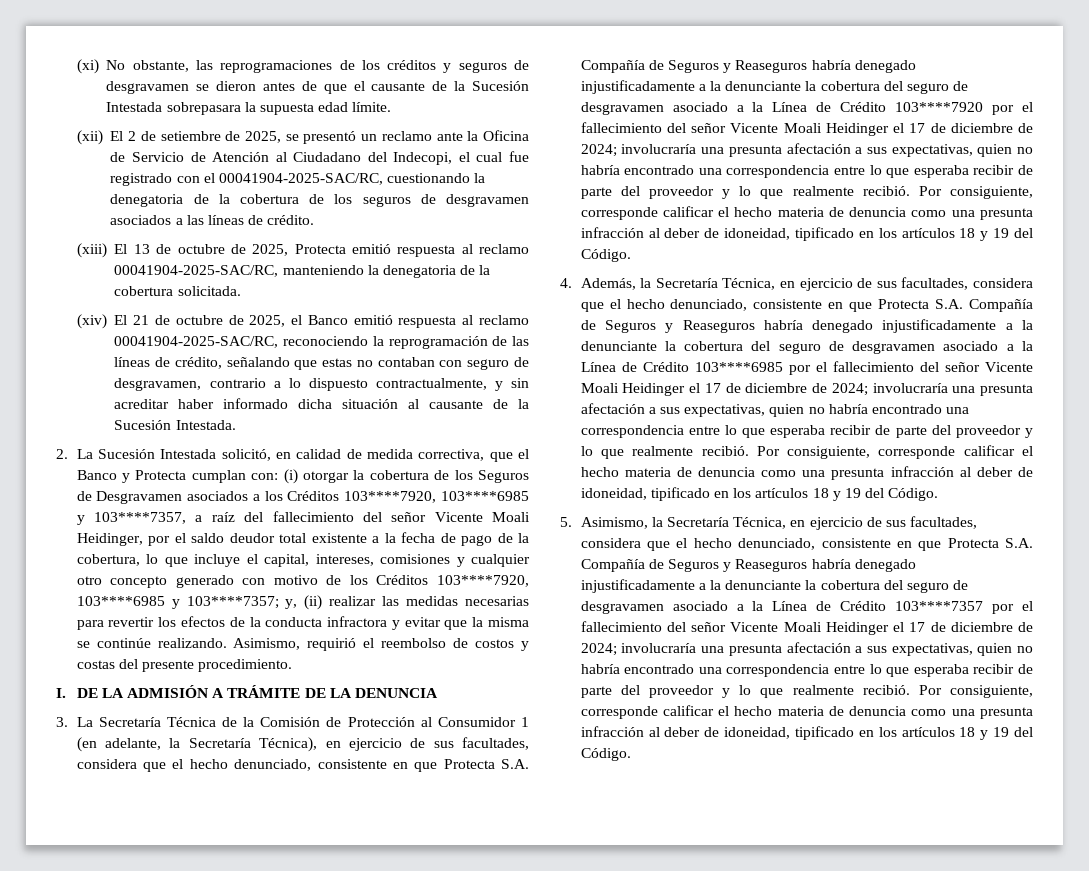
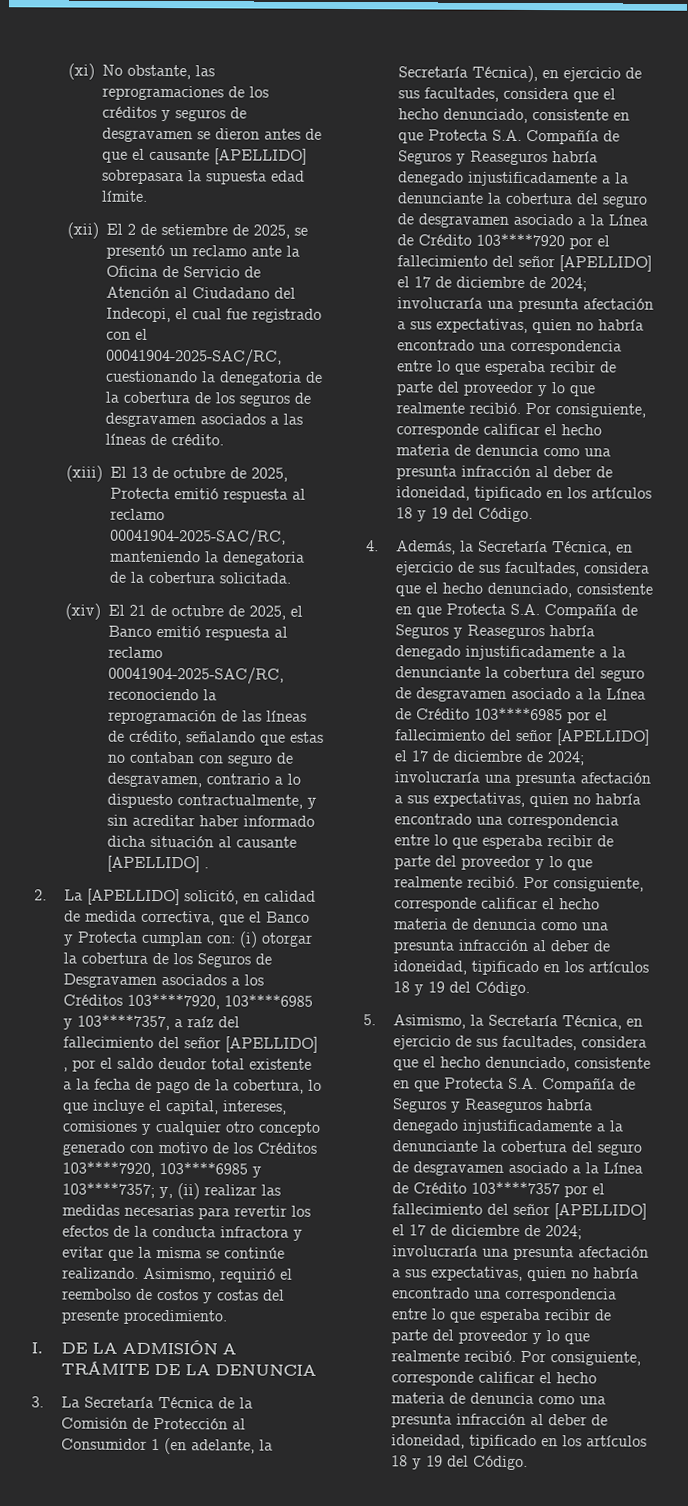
- (xi) No obstante, las reprogramaciones de los créditos y seguros de desgravamen se dieron antes de que el causante de la Sucesión Intestada sobrepasara la supuesta edad límite.
+ (xi) No obstante, las reprogramaciones de los créditos y seguros de desgravamen se dieron antes de que el causante [APELLIDO] sobrepasara la supuesta edad límite.
- (xiv) El 21 de octubre de 2025, el Banco emitió respuesta al reclamo 00041904-2025-SAC/RC, reconociendo la reprogramación de las líneas de crédito, señalando que estas no contaban con seguro de desgravamen, contrario a lo dispuesto contractualmente, y sin acreditar haber informado dicha situación al causante de la Sucesión Intestada.
+ (xiv) El 21 de octubre de 2025, el Banco emitió respuesta al reclamo 00041904-2025-SAC/RC, reconociendo la reprogramación de las líneas de crédito, señalando que estas no contaban con seguro de desgravamen, contrario a lo dispuesto contractualmente, y sin acreditar haber informado dicha situación al causante [APELLIDO] .
- 2. La Sucesión Intestada solicitó, en calidad de medida correctiva, que el Banco y Protecta cumplan con:
+ 2. La [APELLIDO] solicitó, en calidad de medida correctiva, que el Banco y Protecta cumplan con:
- (i) otorgar la cobertura de los Seguros de Desgravamen asociados a los Créditos 103****7920, 103****6985 y 103****7357, a raíz del fallecimiento del señor Vicente Moali Heidinger, por el saldo deudor total existente a la fecha de pago de la cobertura, lo que incluye el capital, intereses, comisiones y cualquier otro concepto generado con motivo de los Créditos 103****7920, 103****6985 y 103****7357;
+ (i) otorgar la cobertura de los Seguros de Desgravamen asociados a los Créditos 103****7920, 103****6985 y 103****7357, a raíz del fallecimiento del señor [APELLIDO] , por el saldo deudor total existente a la fecha de pago de la cobertura, lo que incluye el capital, intereses, comisiones y cualquier otro concepto generado con motivo de los Créditos 103****7920, 103****6985 y 103****7357;
- 3. La Secretaría Técnica de la Comisión de Protección al Consumidor 1 (en adelante, la Secretaría Técnica), en ejercicio de sus facultades, considera que el hecho denunciado, consistente en que Protecta S.A. Compañía de Seguros y Reaseguros habría denegado injustificadamente a la denunciante la cobertura del seguro de desgravamen asociado a la Línea de Crédito 103****7920 por el fallecimiento del señor Vicente Moali Heidinger el 17 de diciembre de 2024;
+ 3. La Secretaría Técnica de la Comisión de Protección al Consumidor 1 (en adelante, la Secretaría Técnica), en ejercicio de sus facultades, considera que el hecho denunciado, consistente en que Protecta S.A. Compañía de Seguros y Reaseguros habría denegado injustificadamente a la denunciante la cobertura del seguro de desgravamen asociado a la Línea de Crédito 103****7920 por el fallecimiento del señor [APELLIDO] el 17 de diciembre de 2024;
- 4. Además, la Secretaría Técnica, en ejercicio de sus facultades, considera que el hecho denunciado, consistente en que Protecta S.A. Compañía de Seguros y Reaseguros habría denegado injustificadamente a la denunciante la cobertura del seguro de desgravamen asociado a la Línea de Crédito 103****6985 por el fallecimiento del señor Vicente Moali Heidinger el 17 de diciembre de 2024;
+ 4. Además, la Secretaría Técnica, en ejercicio de sus facultades, considera que el hecho denunciado, consistente en que Protecta S.A. Compañía de Seguros y Reaseguros habría denegado injustificadamente a la denunciante la cobertura del seguro de desgravamen asociado a la Línea de Crédito 103****6985 por el fallecimiento del señor [APELLIDO] el 17 de diciembre de 2024;
- 5. Asimismo, la Secretaría Técnica, en ejercicio de sus facultades, considera que el hecho denunciado, consistente en que Protecta S.A. Compañía de Seguros y Reaseguros habría denegado injustificadamente a la denunciante la cobertura del seguro de desgravamen asociado a la Línea de Crédito 103****7357 por el fallecimiento del señor Vicente Moali Heidinger el 17 de diciembre de 2024;
+ 5. Asimismo, la Secretaría Técnica, en ejercicio de sus facultades, considera que el hecho denunciado, consistente en que Protecta S.A. Compañía de Seguros y Reaseguros habría denegado injustificadamente a la denunciante la cobertura del seguro de desgravamen asociado a la Línea de Crédito 103****7357 por el fallecimiento del señor [APELLIDO] el 17 de diciembre de 2024;

